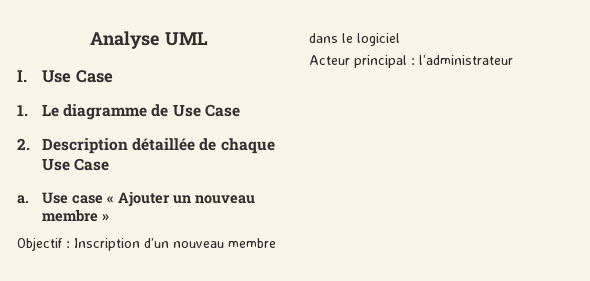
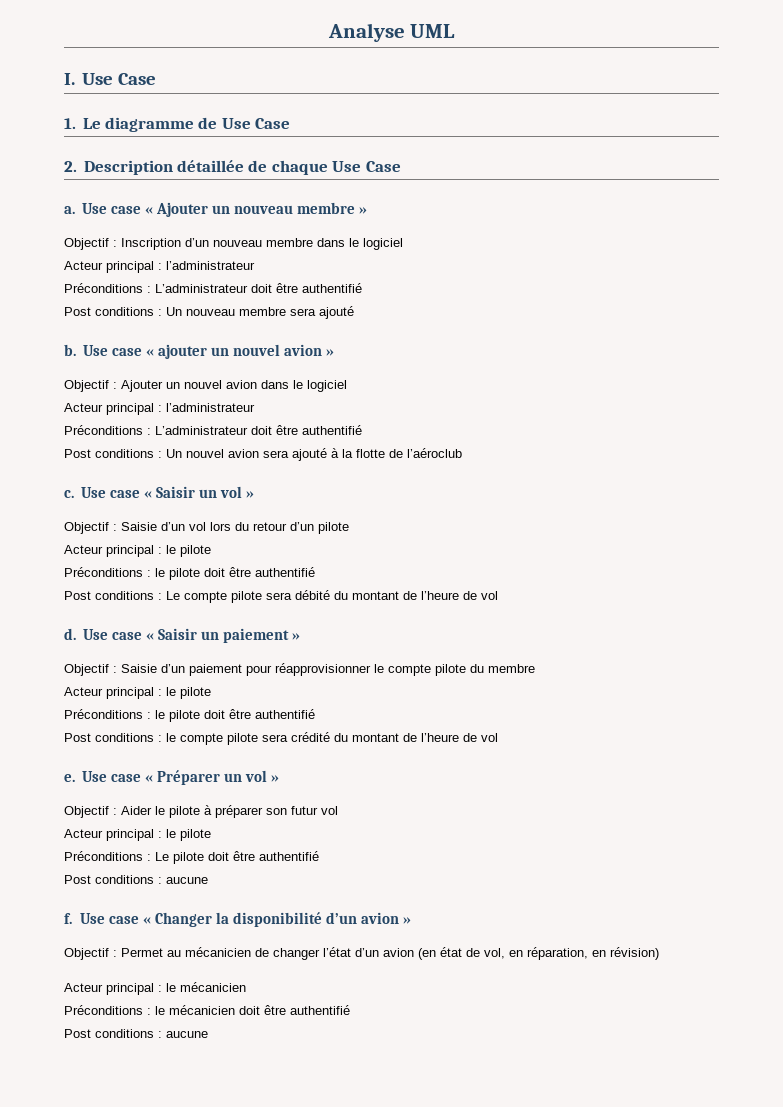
  Objectif : Inscription d’un nouveau membre dans le logiciel
  Acteur principal : l’administrateur
+ Préconditions : L’administrateur doit être authentifié
+ Post conditions : Un nouveau membre sera ajouté
+ b. Use case « ajouter un nouvel avion »
+ Objectif : Ajouter un nouvel avion dans le logiciel
+ Acteur principal : l’administrateur
+ Préconditions : L’administrateur doit être authentifié
+ Post conditions : Un nouvel avion sera ajouté à la flotte de l’aéroclub
+ c. Use case « Saisir un vol »
+ Objectif : Saisie d’un vol lors du retour d’un pilote
+ Acteur principal : le pilote
+ Préconditions : le pilote doit être authentifié
+ Post conditions : Le compte pilote sera débité du montant de l’heure de vol
+ d. Use case « Saisir un paiement »
+ Objectif : Saisie d’un paiement pour réapprovisionner le compte pilote du membre
+ Acteur principal : le pilote
+ Préconditions : le pilote doit être authentifié
+ Post conditions : le compte pilote sera crédité du montant de l’heure de vol
+ e. Use case « Préparer un vol »
+ Objectif : Aider le pilote à préparer son futur vol
+ Acteur principal : le pilote
+ Préconditions : Le pilote doit être authentifié
+ Post conditions : aucune
+ f. Use case « Changer la disponibilité d’un avion »
+ Objectif : Permet au mécanicien de changer l’état d’un avion (en état de vol, en réparation, en révision)
+ Acteur principal : le mécanicien
+ Préconditions : le mécanicien doit être authentifié
+ Post conditions : aucune

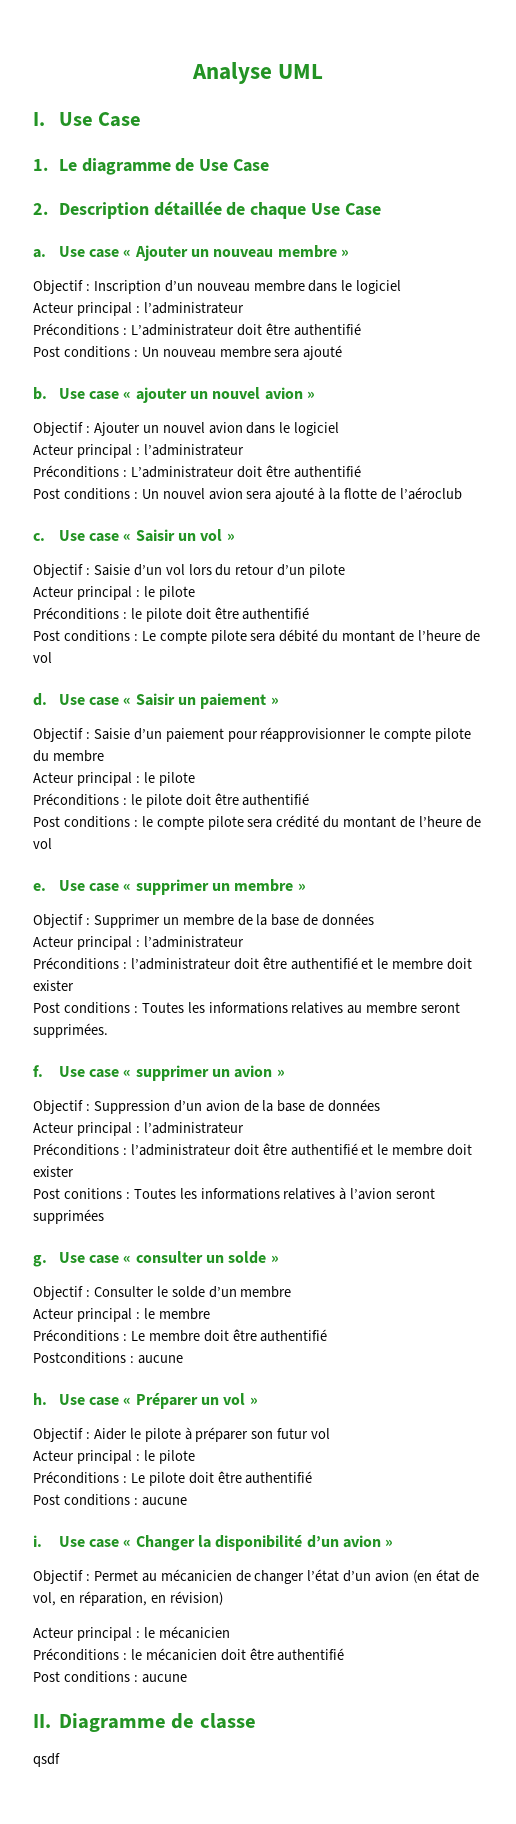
- Use case « Préparer un vol »
+ Use case « supprimer un membre »
+ Objectif : Supprimer un membre de la base de données
+ Acteur principal : l’administrateur
+ Préconditions : l’administrateur doit être authentifié et le membre doit exister
+ Post conditions : Toutes les informations relatives au membre seront supprimées.
+ f. Use case « supprimer un avion »
+ Objectif : Suppression d’un avion de la base de données
+ Acteur principal : l’administrateur
+ Préconditions : l’administrateur doit être authentifié et le membre doit exister
+ Post conitions : Toutes les informations relatives à l’avion seront supprimées
+ g. Use case « consulter un solde »
+ Objectif : Consulter le solde d’un membre
+ Acteur principal : le membre
+ Préconditions : Le membre doit être authentifié
+ Postconditions : aucune
+ h. Use case « Préparer un vol »
- f.
+ i.
+ II. Diagramme de classe
+ qsdf

